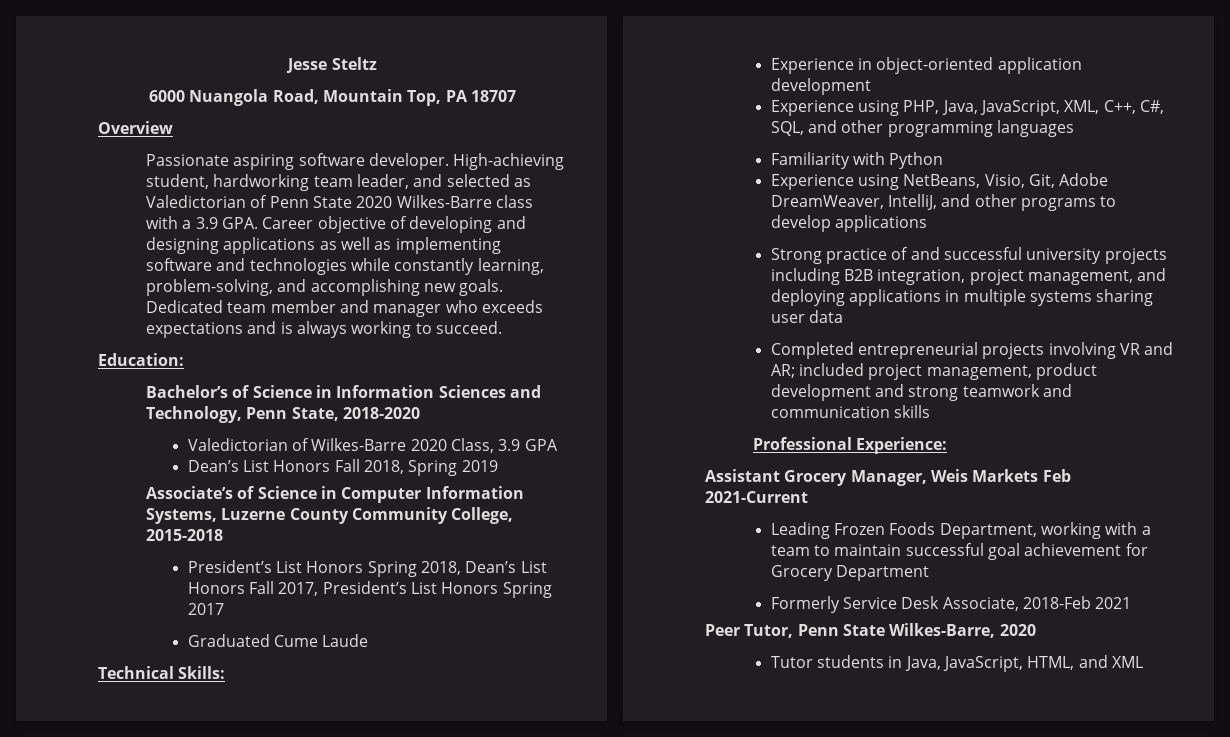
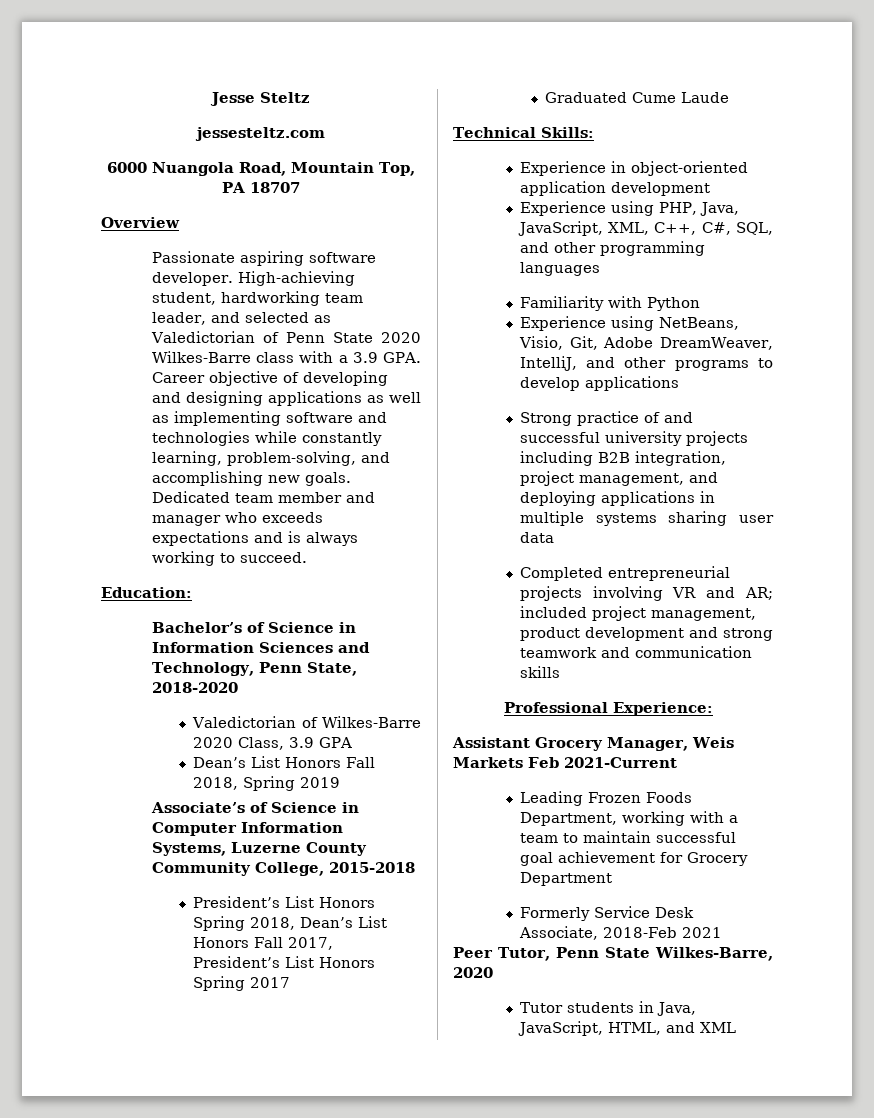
+ jessesteltz.com

